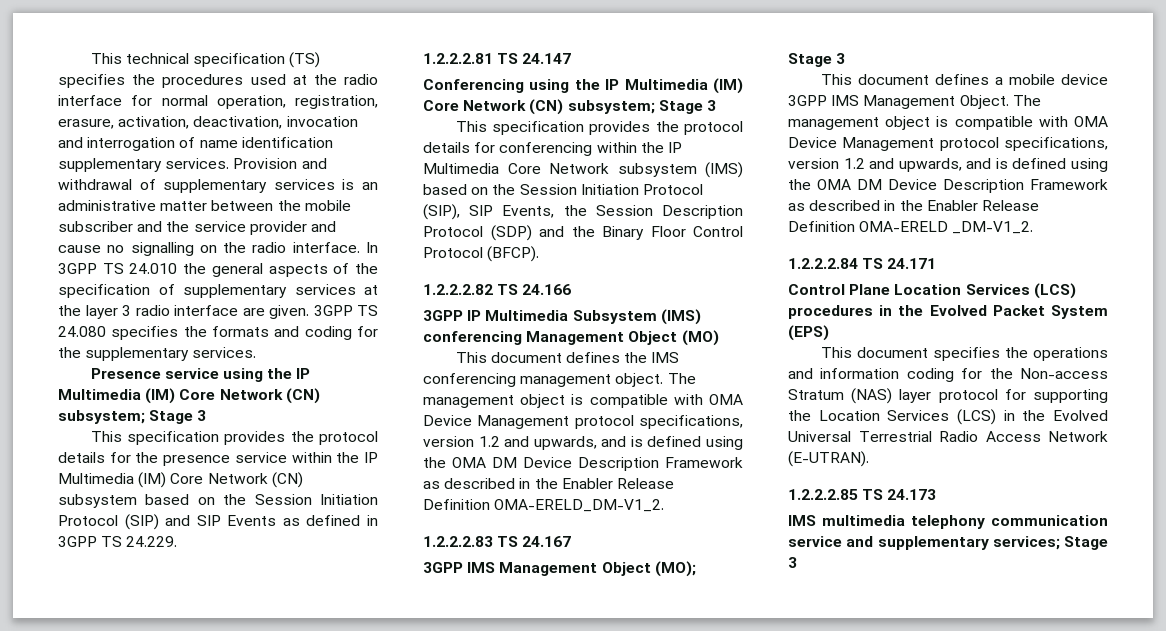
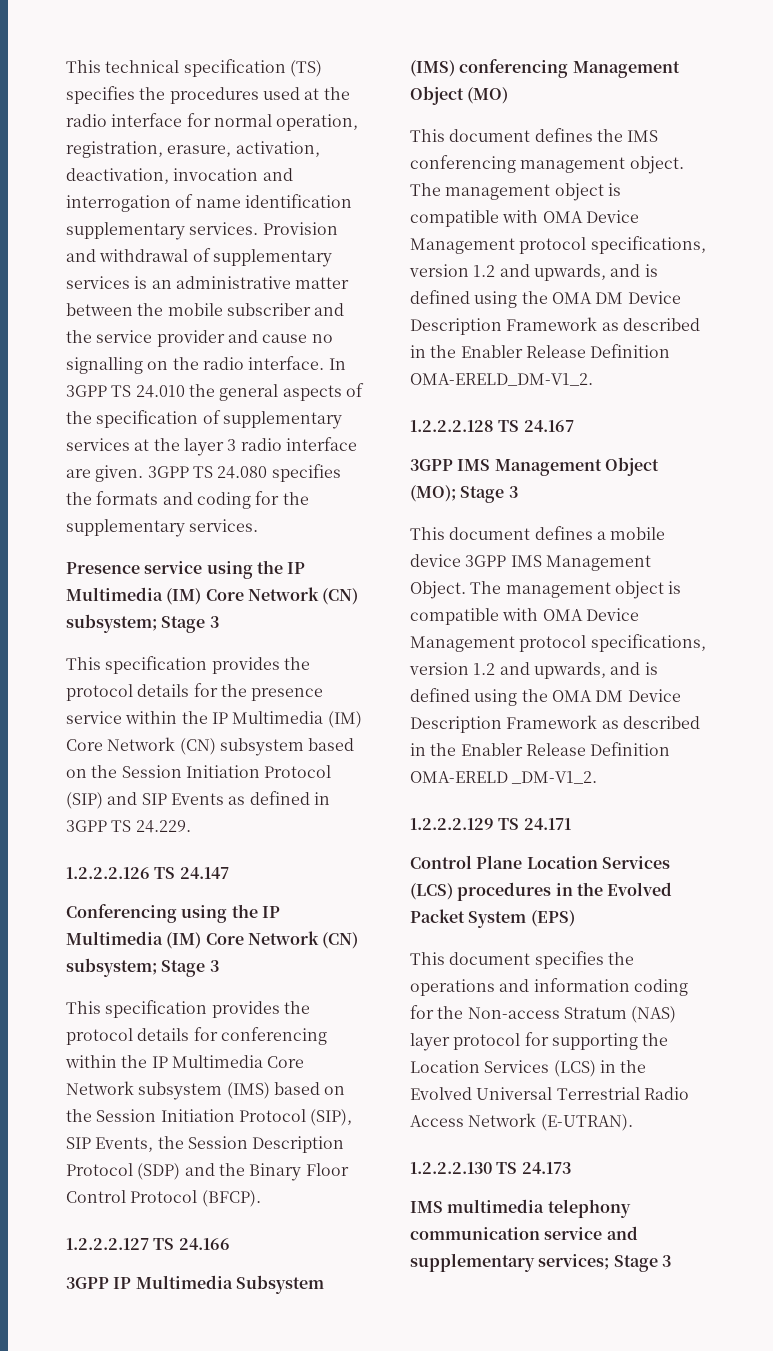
- 1.2.2.2.81 TS 24.147
+ 1.2.2.2.126 TS 24.147
- 1.2.2.2.82 TS 24.166
+ 1.2.2.2.127 TS 24.166
- 1.2.2.2.83 TS 24.167
+ 1.2.2.2.128 TS 24.167
- 1.2.2.2.84 TS 24.171
+ 1.2.2.2.129 TS 24.171
- 1.2.2.2.85 TS 24.173
+ 1.2.2.2.130 TS 24.173

